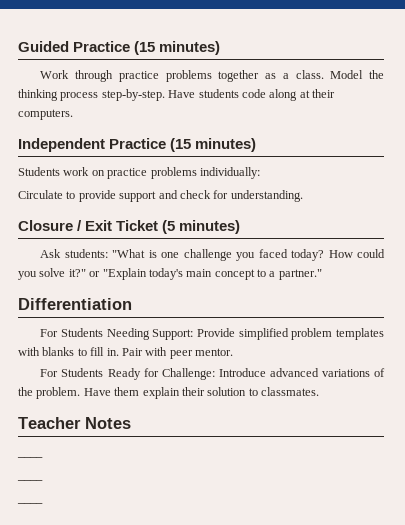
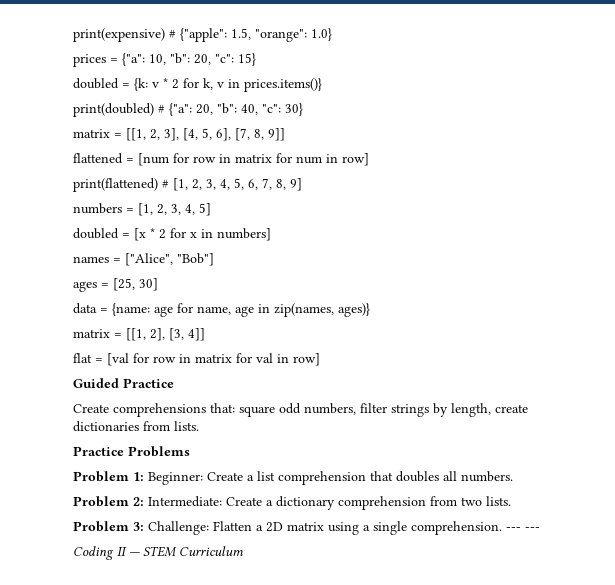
- Guided Practice (15 minutes)
- Work through practice problems together as a class. Model the thinking process step-by-step. Have students code along at their computers.
- Independent Practice (15 minutes)
- Students work on practice problems individually:
- Circulate to provide support and check for understanding.
- Closure / Exit Ticket (5 minutes)
- Ask students: "What is one challenge you faced today? How could you solve it?" or "Explain today's main concept to a partner."
- Differentiation
- For Students Needing Support: Provide simplified problem templates with blanks to fill in. Pair with peer mentor.
- For Students Ready for Challenge: Introduce advanced variations of the problem. Have them explain their solution to classmates.
- Teacher Notes
- ____
- ____
- ____
+ print(expensive) # {"apple": 1.5, "orange": 1.0}
+ prices = {"a": 10, "b": 20, "c": 15}
+ doubled = {k: v * 2 for k, v in prices.items()}
+ print(doubled) # {"a": 20, "b": 40, "c": 30}
+ matrix = [[1, 2, 3], [4, 5, 6], [7, 8, 9]]
+ flattened = [num for row in matrix for num in row]
+ print(flattened) # [1, 2, 3, 4, 5, 6, 7, 8, 9]
+ numbers = [1, 2, 3, 4, 5]
+ doubled = [x * 2 for x in numbers]
+ names = ["Alice", "Bob"]
+ ages = [25, 30]
+ data = {name: age for name, age in zip(names, ages)}
+ matrix = [[1, 2], [3, 4]]
+ flat = [val for row in matrix for val in row]
+ Guided Practice
+ Create comprehensions that: square odd numbers, filter strings by length, create dictionaries from lists.
+ Practice Problems
+ Problem 1: Beginner: Create a list comprehension that doubles all numbers.
+ Problem 2: Intermediate: Create a dictionary comprehension from two lists.
+ Problem 3: Challenge: Flatten a 2D matrix using a single comprehension. --- ---
+ Coding II — STEM Curriculum

